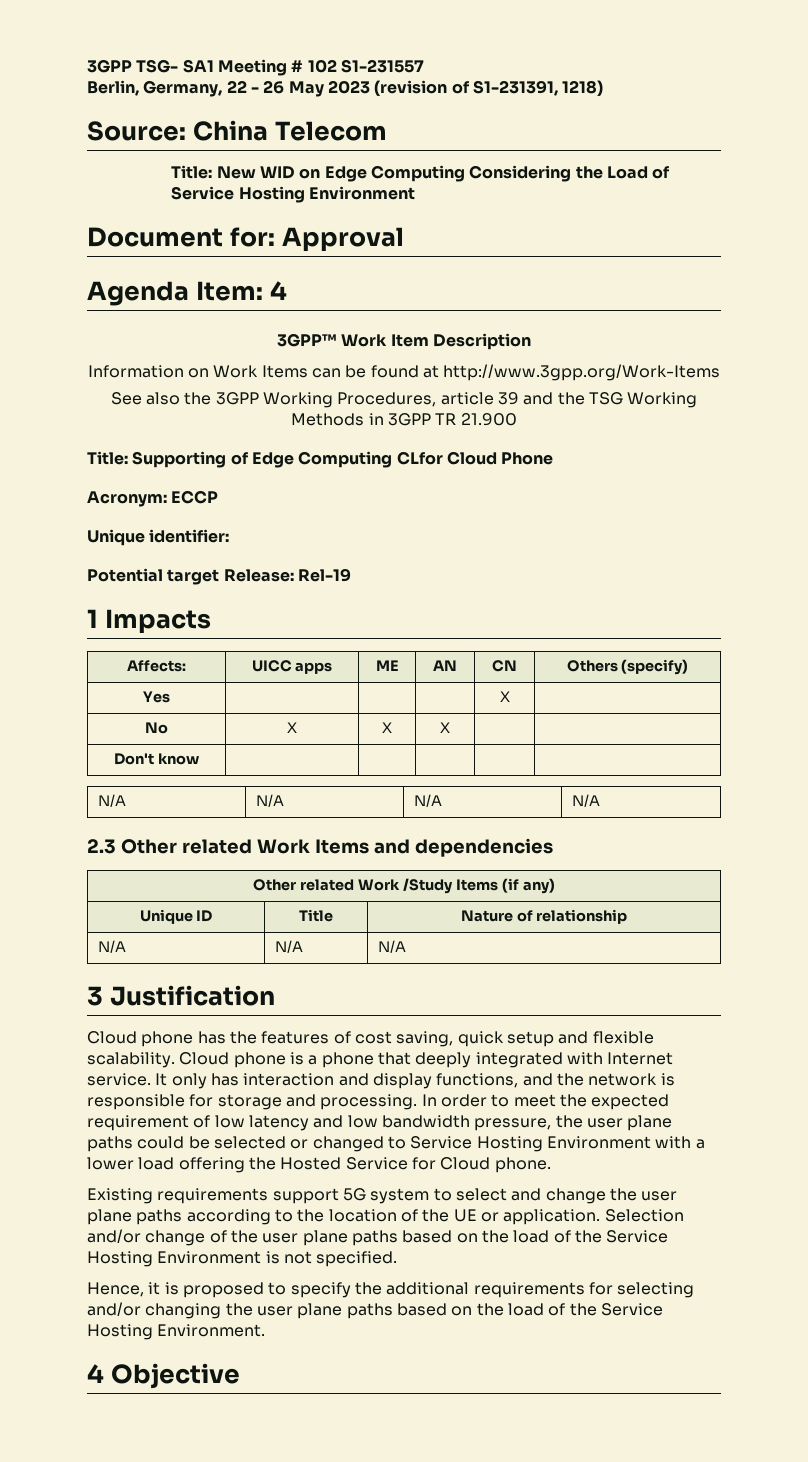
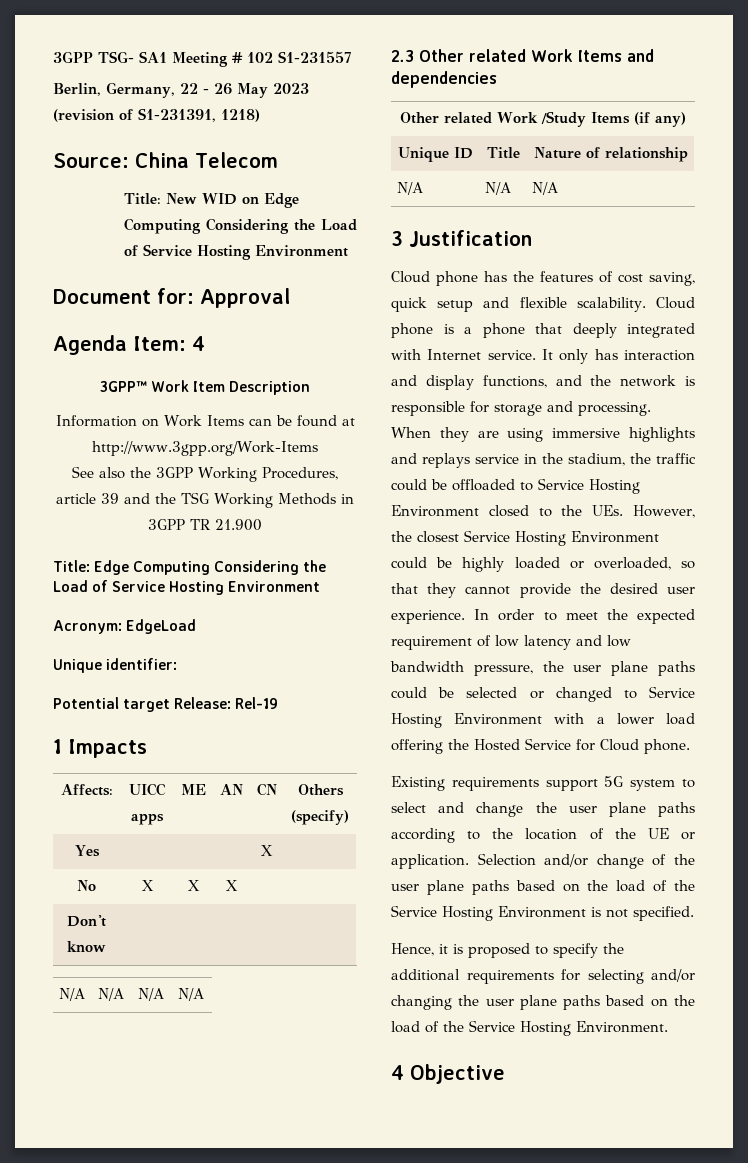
- Title: Supporting of Edge Computing CLfor Cloud Phone
+ Title: Edge Computing Considering the Load of Service Hosting Environment
- Acronym: ECCP
+ Acronym: EdgeLoad
+ When they are using immersive highlights and replays service in the stadium, the traffic could be offloaded to Service Hosting Environment closed to the UEs. However, the closest Service Hosting Environment could be highly loaded or overloaded, so that they cannot provide the desired user experience.

